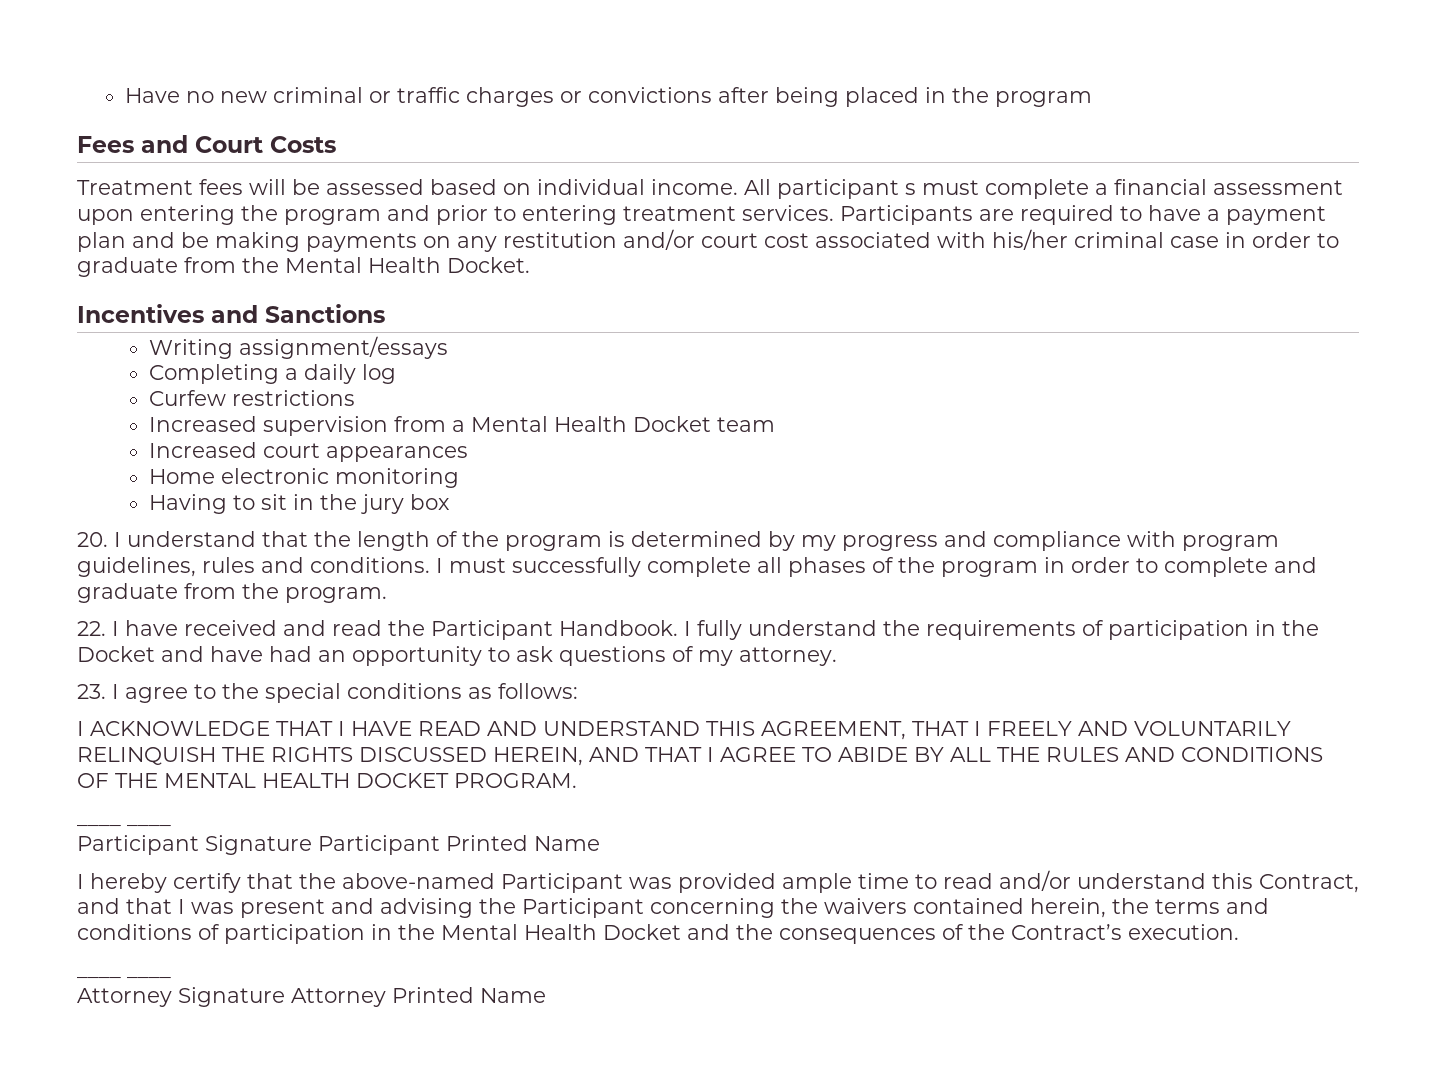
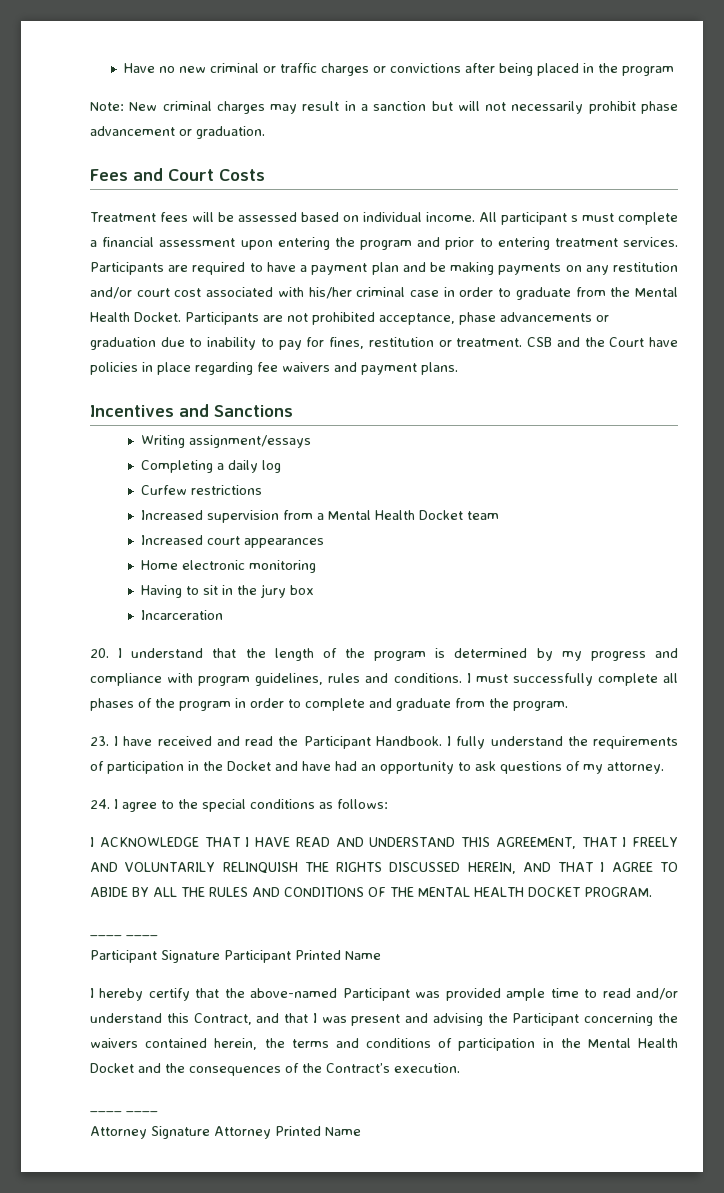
+ Note: New criminal charges may result in a sanction but will not necessarily prohibit phase advancement or graduation.
+ Participants are not prohibited acceptance, phase advancements or graduation due to inability to pay for fines, restitution or treatment. CSB and the Court have policies in place regarding fee waivers and payment plans.
+ Incarceration
- 22. I have received and read the Participant Handbook.
+ 23. I have received and read the Participant Handbook.
- 23. I agree to the special conditions as follows:
+ 24. I agree to the special conditions as follows:

